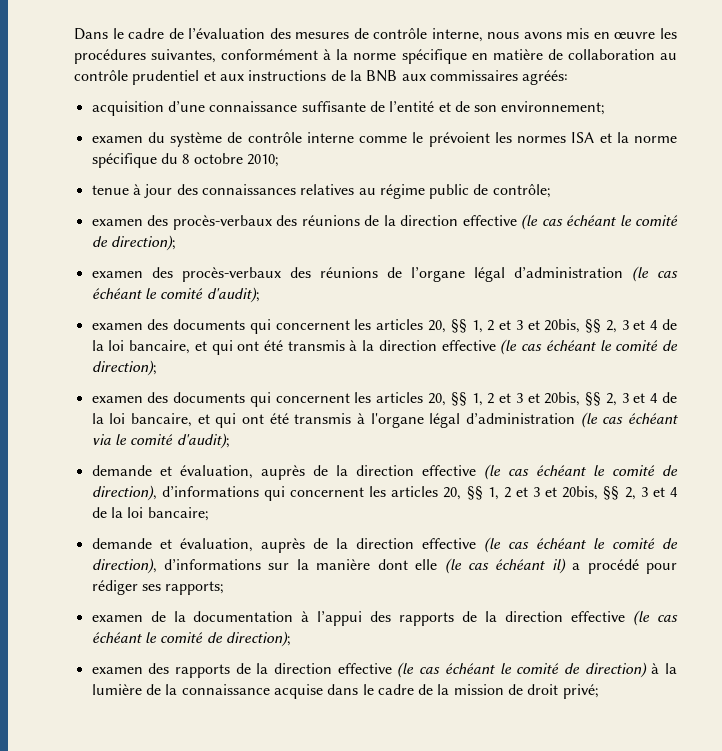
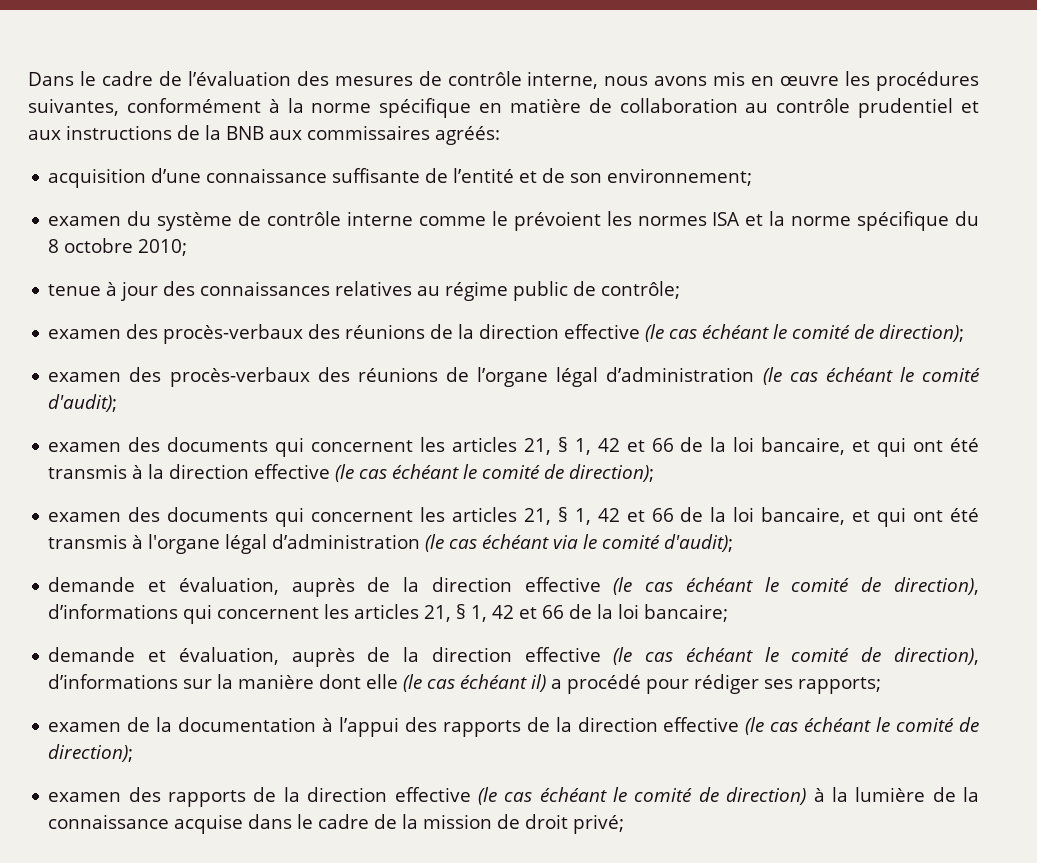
- examen des documents qui concernent les articles 20, §§ 1, 2 et 3 et 20bis, §§ 2, 3 et 4 de la loi bancaire, et qui ont été transmis à la direction effective (le cas échéant le comité de direction);
+ examen des documents qui concernent les articles 21, § 1, 42 et 66 de la loi bancaire, et qui ont été transmis à la direction effective (le cas échéant le comité de direction);
- examen des documents qui concernent les articles 20, §§ 1, 2 et 3 et 20bis, §§ 2, 3 et 4 de la loi bancaire, et qui ont été transmis à l'organe légal d’administration (le cas échéant via le comité d'audit);
+ examen des documents qui concernent les articles 21, § 1, 42 et 66 de la loi bancaire, et qui ont été transmis à l'organe légal d’administration (le cas échéant via le comité d'audit);
- demande et évaluation, auprès de la direction effective (le cas échéant le comité de direction), d’informations qui concernent les articles 20, §§ 1, 2 et 3 et 20bis, §§ 2, 3 et 4 de la loi bancaire;
+ demande et évaluation, auprès de la direction effective (le cas échéant le comité de direction), d’informations qui concernent les articles 21, § 1, 42 et 66 de la loi bancaire;

